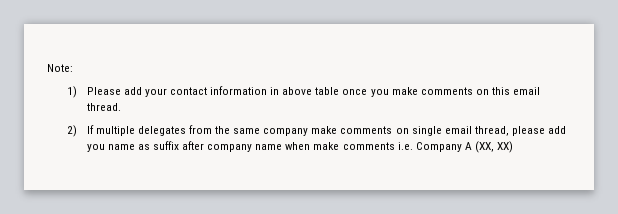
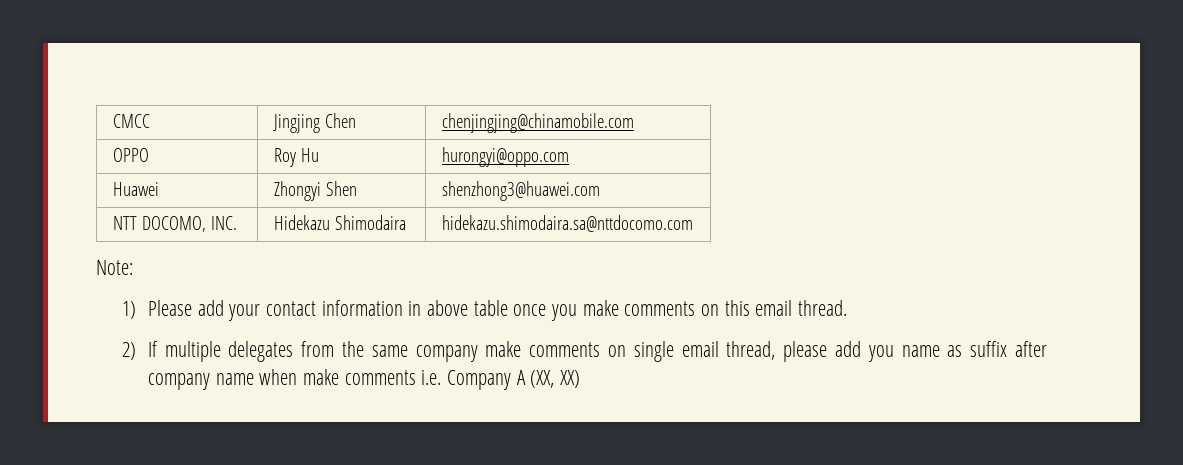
+ CMCC | Jingjing Chen | chenjingjing@chinamobile.com
+ OPPO | Roy Hu | hurongyi@oppo.com
+ Huawei | Zhongyi Shen | shenzhong3@huawei.com
+ NTT DOCOMO, INC. | Hidekazu Shimodaira | hidekazu.shimodaira.sa@nttdocomo.com

